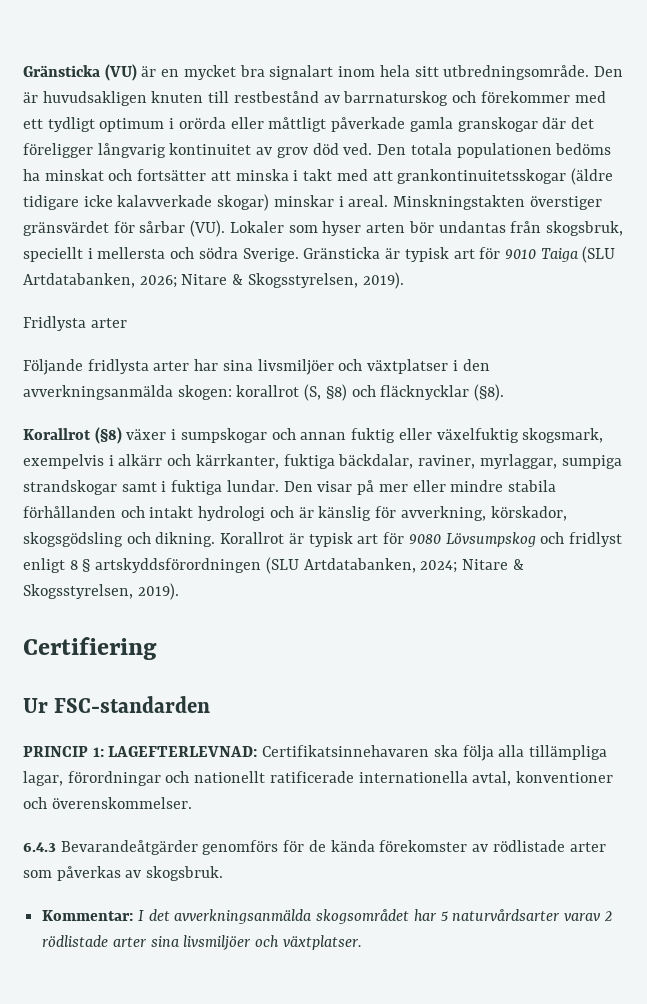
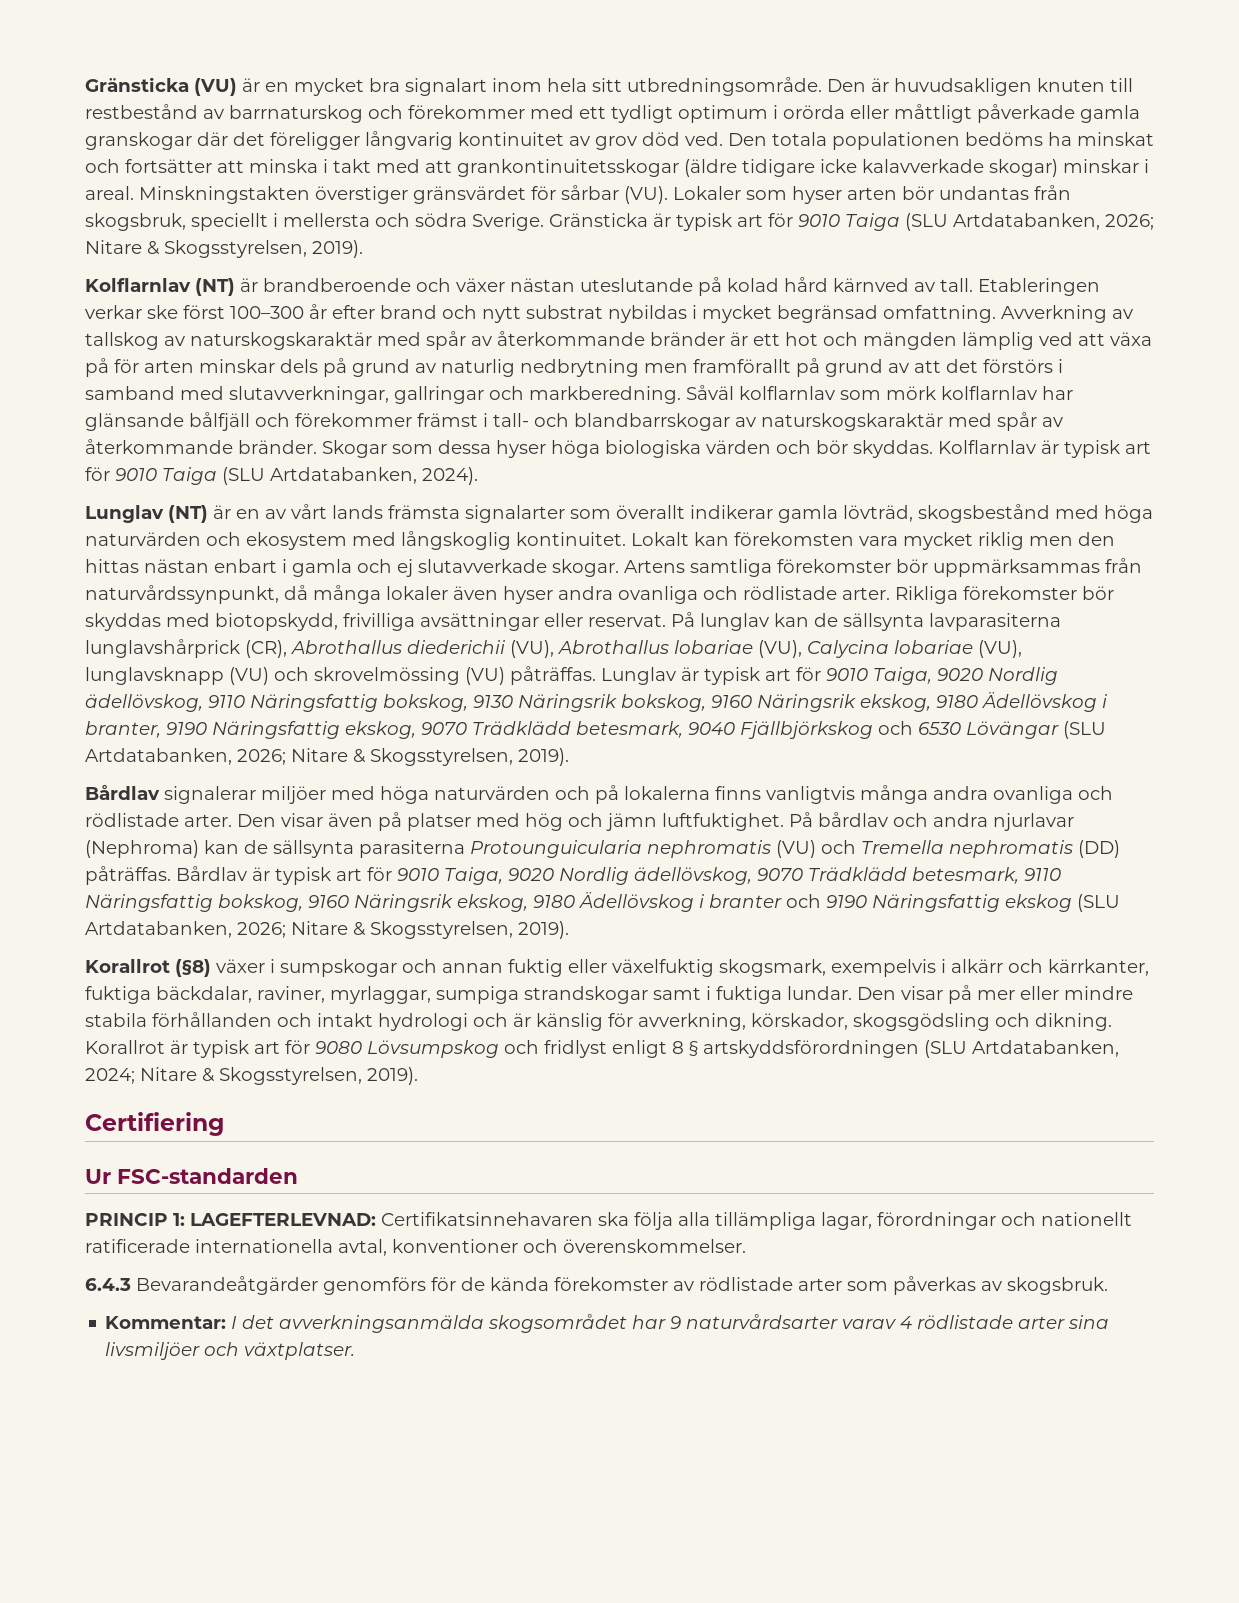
- Fridlysta arter
- Följande fridlysta arter har sina livsmiljöer och växtplatser i den avverkningsanmälda skogen: korallrot (S, §8) och fläcknycklar (§8).
+ Kolflarnlav (NT) är brandberoende och växer nästan uteslutande på kolad hård kärnved av tall. Etableringen verkar ske först 100–300 år efter brand och nytt substrat nybildas i mycket begränsad omfattning. Avverkning av tallskog av naturskogskaraktär med spår av återkommande bränder är ett hot och mängden lämplig ved att växa på för arten minskar dels på grund av naturlig nedbrytning men framförallt på grund av att det förstörs i samband med slutavverkningar, gallringar och markberedning. Såväl kolflarnlav som mörk kolflarnlav har glänsande bålfjäll och förekommer främst i tall- och blandbarrskogar av naturskogskaraktär med spår av återkommande bränder. Skogar som dessa hyser höga biologiska värden och bör skyddas. Kolflarnlav är typisk art för 9010 Taiga (SLU Artdatabanken, 2024).
+ Lunglav (NT) är en av vårt lands främsta signalarter som överallt indikerar gamla lövträd, skogsbestånd med höga naturvärden och ekosystem med långskoglig kontinuitet. Lokalt kan förekomsten vara mycket riklig men den hittas nästan enbart i gamla och ej slutavverkade skogar. Artens samtliga förekomster bör uppmärksammas från naturvårdssynpunkt, då många lokaler även hyser andra ovanliga och rödlistade arter. Rikliga förekomster bör skyddas med biotopskydd, frivilliga avsättningar eller reservat. På lunglav kan de sällsynta lavparasiterna lunglavshårprick (CR), Abrothallus diederichii (VU), Abrothallus lobariae (VU), Calycina lobariae (VU), lunglavsknapp (VU) och skrovelmössing (VU) påträffas. Lunglav är typisk art för 9010 Taiga, 9020 Nordlig ädellövskog, 9110 Näringsfattig bokskog, 9130 Näringsrik bokskog, 9160 Näringsrik ekskog, 9180 Ädellövskog i branter, 9190 Näringsfattig ekskog, 9070 Trädklädd betesmark, 9040 Fjällbjörkskog och 6530 Lövängar (SLU Artdatabanken, 2026; Nitare & Skogsstyrelsen, 2019).
+ Bårdlav signalerar miljöer med höga naturvärden och på lokalerna finns vanligtvis många andra ovanliga och rödlistade arter. Den visar även på platser med hög och jämn luftfuktighet. På bårdlav och andra njurlavar (Nephroma) kan de sällsynta parasiterna Protounguicularia nephromatis (VU) och Tremella nephromatis (DD) påträffas. Bårdlav är typisk art för 9010 Taiga, 9020 Nordlig ädellövskog, 9070 Trädklädd betesmark, 9110 Näringsfattig bokskog, 9160 Näringsrik ekskog, 9180 Ädellövskog i branter och 9190 Näringsfattig ekskog (SLU Artdatabanken, 2026; Nitare & Skogsstyrelsen, 2019).
- Kommentar: I det avverkningsanmälda skogsområdet har 5 naturvårdsarter varav 2 rödlistade arter sina livsmiljöer och växtplatser.
+ Kommentar: I det avverkningsanmälda skogsområdet har 9 naturvårdsarter varav 4 rödlistade arter sina livsmiljöer och växtplatser.

